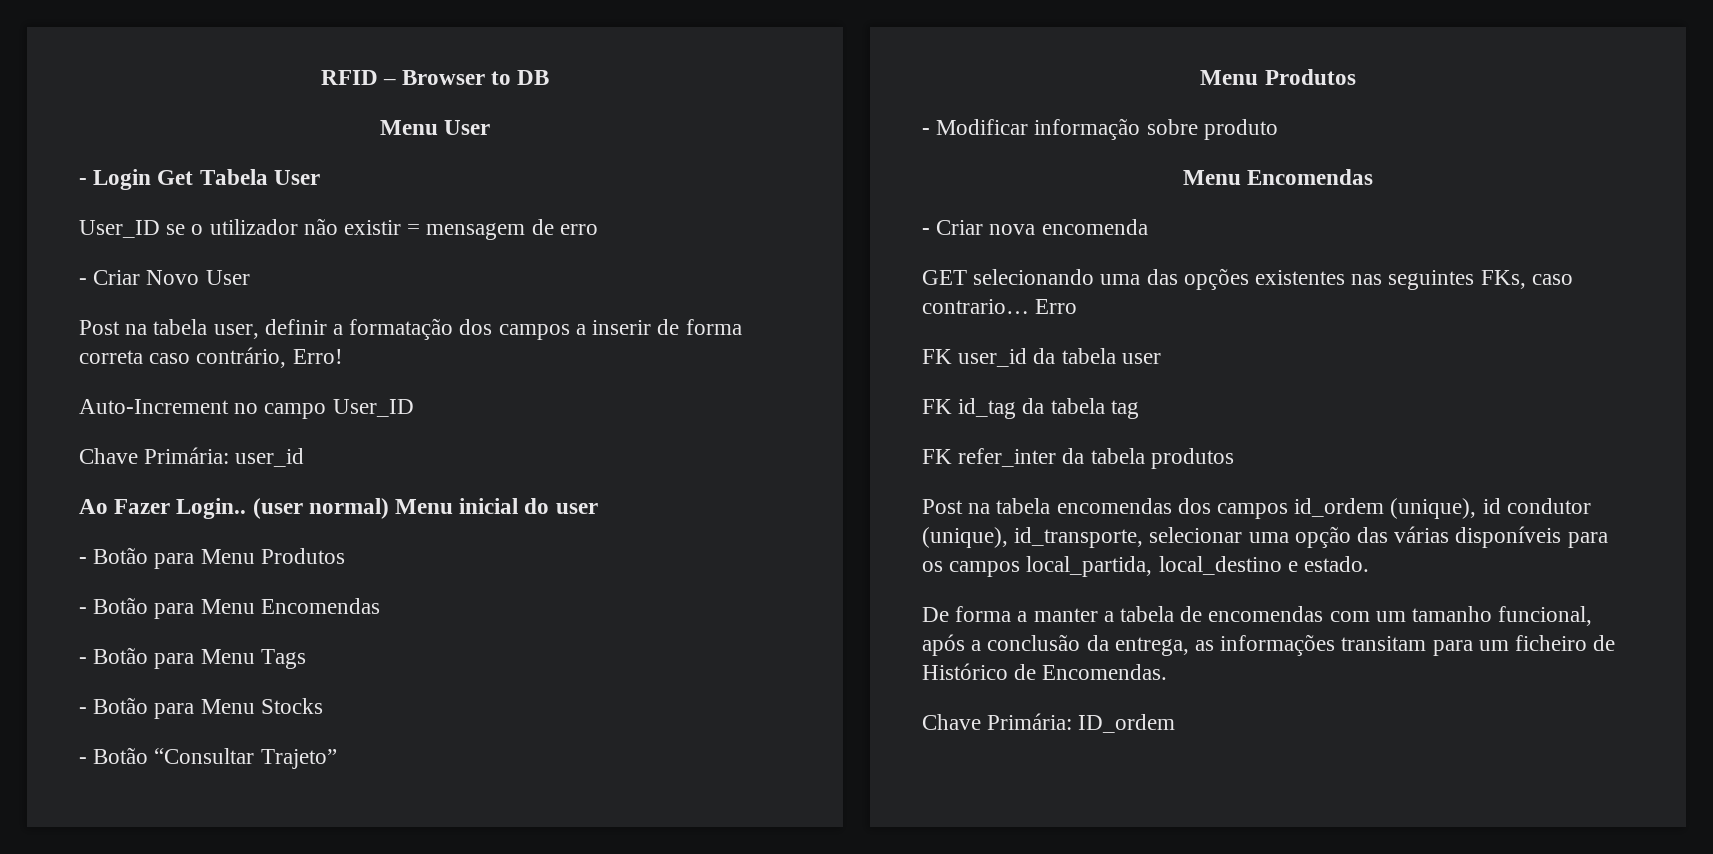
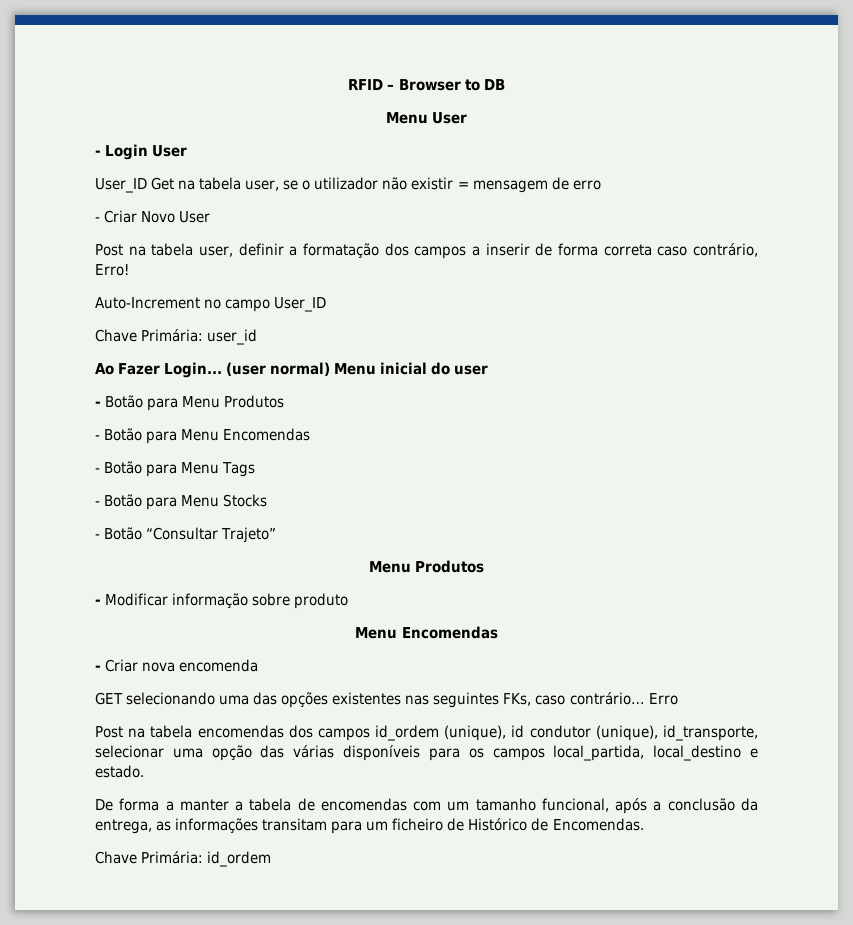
- - Login Get Tabela User
+ - Login User
- User_ID se o utilizador não existir = mensagem de erro
+ User_ID Get na tabela user, se o utilizador não existir = mensagem de erro
- Ao Fazer Login..
+ Ao Fazer Login...
- GET selecionando uma das opções existentes nas seguintes FKs, caso contrario…
+ GET selecionando uma das opções existentes nas seguintes FKs, caso contrário…
- FK user_id da tabela user
- FK id_tag da tabela tag
- FK refer_inter da tabela produtos
- Chave Primária: ID_ordem
+ Chave Primária: id_ordem

